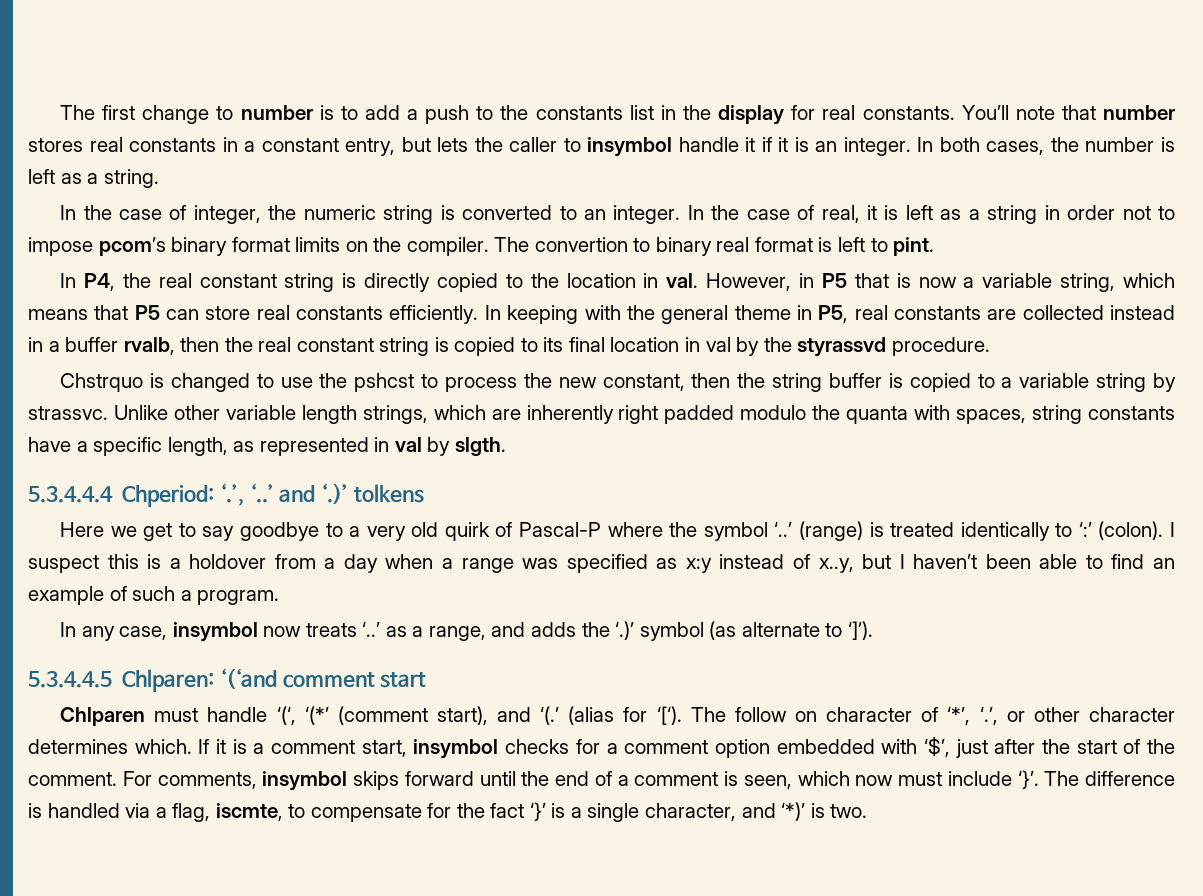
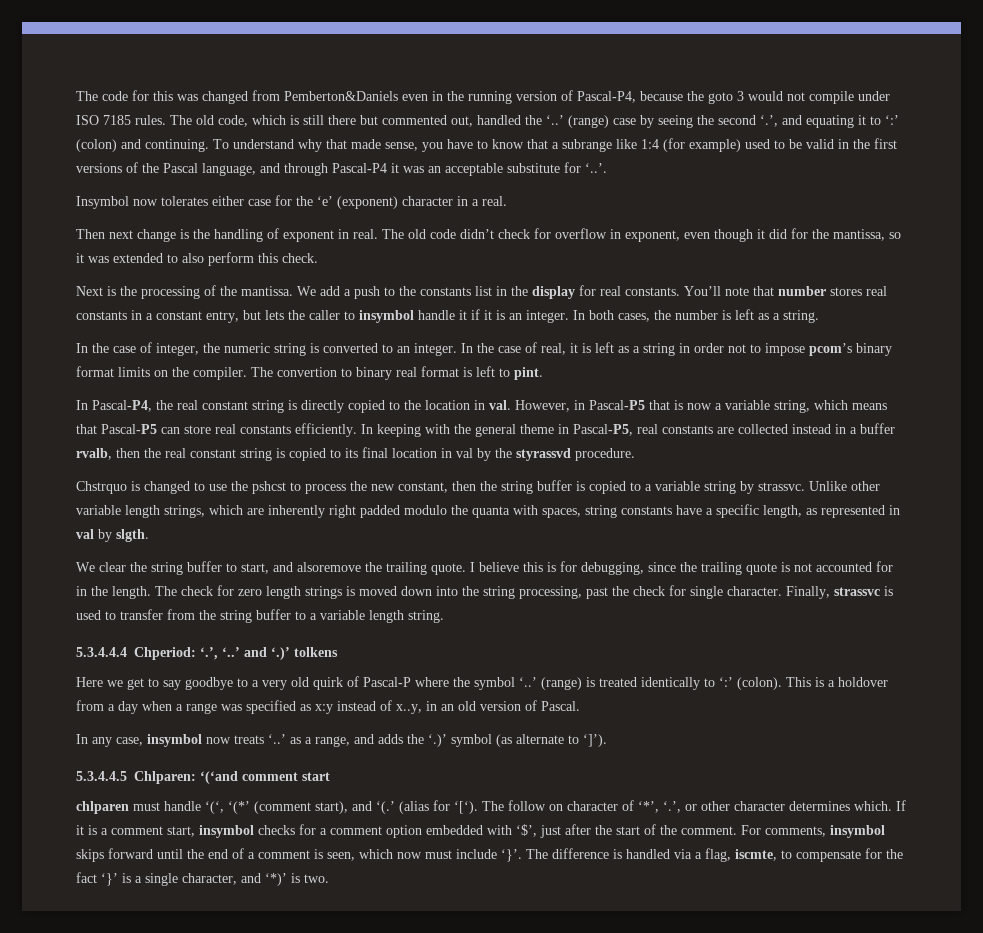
- The first change to number is to add a push to the constants list in the display for real constants.
+ The code for this was changed from Pemberton&Daniels even in the running version of Pascal-P4, because the goto 3 would not compile under ISO 7185 rules. The old code, which is still there but commented out, handled the ‘..’ (range) case by seeing the second ‘.’, and equating it to ‘:’ (colon) and continuing. To understand why that made sense, you have to know that a subrange like 1:4 (for example) used to be valid in the first versions of the Pascal language, and through Pascal-P4 it was an acceptable substitute for ‘..’.
+ Insymbol now tolerates either case for the ‘e’ (exponent) character in a real.
+ Then next change is the handling of exponent in real. The old code didn’t check for overflow in exponent, even though it did for the mantissa, so it was extended to also perform this check.
+ Next is the processing of the mantissa. We add a push to the constants list in the display for real constants.
- In P4, the real constant string is directly copied to the location in val.
+ In Pascal-P4, the real constant string is directly copied to the location in val.
- However, in P5 that is now a variable string, which means that P5 can store real constants efficiently.
+ However, in Pascal-P5 that is now a variable string, which means that Pascal-P5 can store real constants efficiently.
- In keeping with the general theme in P5, real constants are collected instead in a buffer rvalb, then the real constant string is copied to its final location in val by the styrassvd procedure.
+ In keeping with the general theme in Pascal-P5, real constants are collected instead in a buffer rvalb, then the real constant string is copied to its final location in val by the styrassvd procedure.
+ We clear the string buffer to start, and alsoremove the trailing quote. I believe this is for debugging, since the trailing quote is not accounted for in the length. The check for zero length strings is moved down into the string processing, past the check for single character. Finally, strassvc is used to transfer from the string buffer to a variable length string.
- I suspect this is a holdover from a day when a range was specified as x:y instead of x..y, but I haven’t been able to find an example of such a program.
+ This is a holdover from a day when a range was specified as x:y instead of x..y, in an old version of Pascal.
- Chlparen must handle ‘(‘, ‘(*’ (comment start), and ‘(.’
+ chlparen must handle ‘(‘, ‘(*’ (comment start), and ‘(.’

